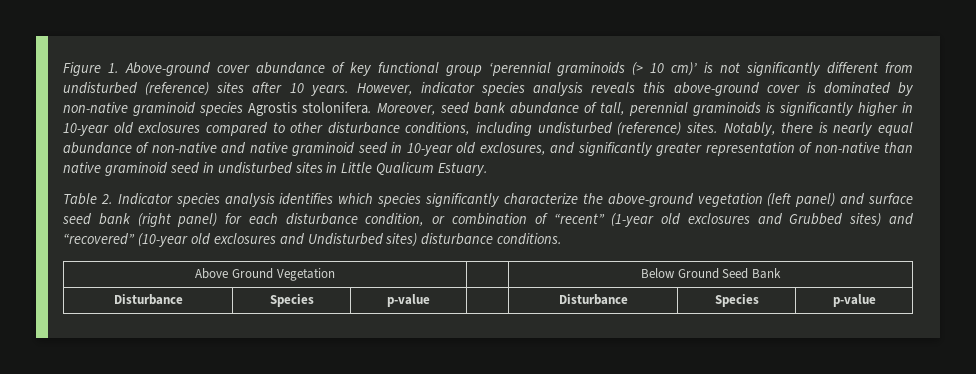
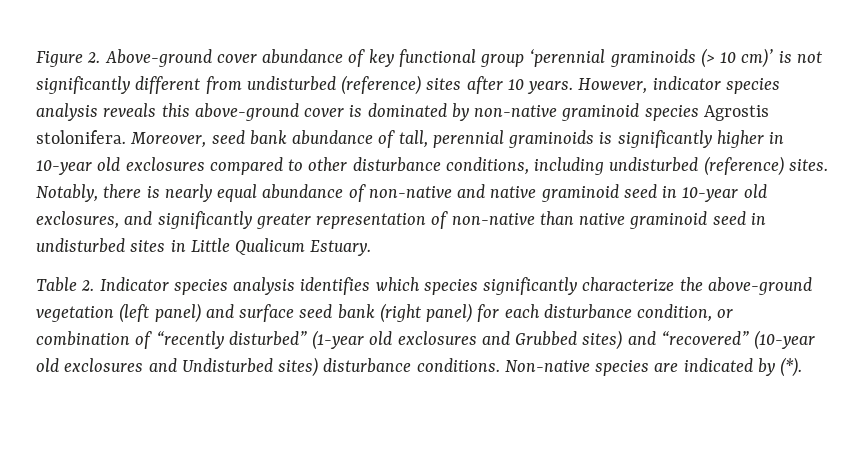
- Figure 1. Above-ground cover abundance of key functional group ‘perennial graminoids (> 10 cm)’ is not significantly different from undisturbed (reference) sites after 10 years.
+ Figure 2. Above-ground cover abundance of key functional group ‘perennial graminoids (> 10 cm)’ is not significantly different from undisturbed (reference) sites after 10 years.
- Table 2. Indicator species analysis identifies which species significantly characterize the above-ground vegetation (left panel) and surface seed bank (right panel) for each disturbance condition, or combination of “recent” (1-year old exclosures and Grubbed sites) and “recovered” (10-year old exclosures and Undisturbed sites) disturbance conditions.
- Above Ground Vegetation | | Below Ground Seed Bank
- Disturbance | Species | p-value | | Disturbance | Species | p-value
+ Table 2. Indicator species analysis identifies which species significantly characterize the above-ground vegetation (left panel) and surface seed bank (right panel) for each disturbance condition, or combination of “recently disturbed” (1-year old exclosures and Grubbed sites) and “recovered” (10-year old exclosures and Undisturbed sites) disturbance conditions. Non-native species are indicated by (*).

